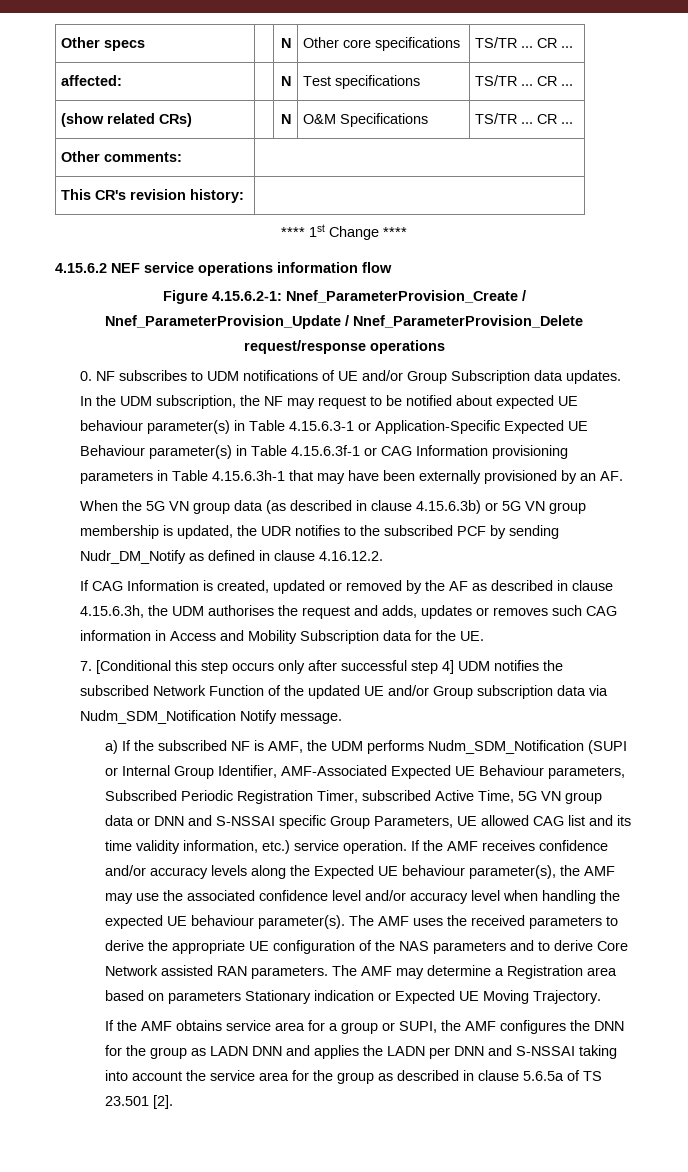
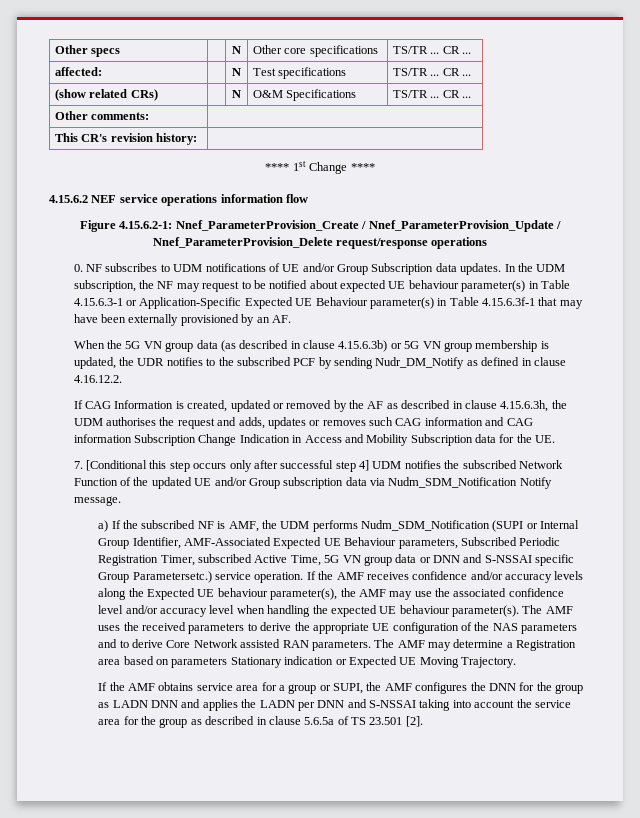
- In the UDM subscription, the NF may request to be notified about expected UE behaviour parameter(s) in Table 4.15.6.3-1 or Application-Specific Expected UE Behaviour parameter(s) in Table 4.15.6.3f-1 or CAG Information provisioning parameters in Table 4.15.6.3h-1 that may have been externally provisioned by an AF.
+ In the UDM subscription, the NF may request to be notified about expected UE behaviour parameter(s) in Table 4.15.6.3-1 or Application-Specific Expected UE Behaviour parameter(s) in Table 4.15.6.3f-1 that may have been externally provisioned by an AF.
- If CAG Information is created, updated or removed by the AF as described in clause 4.15.6.3h, the UDM authorises the request and adds, updates or removes such CAG information in Access and Mobility Subscription data for the UE.
+ If CAG Information is created, updated or removed by the AF as described in clause 4.15.6.3h, the UDM authorises the request and adds, updates or removes such CAG information and CAG information Subscription Change Indication in Access and Mobility Subscription data for the UE.
- a) If the subscribed NF is AMF, the UDM performs Nudm_SDM_Notification (SUPI or Internal Group Identifier, AMF-Associated Expected UE Behaviour parameters, Subscribed Periodic Registration Timer, subscribed Active Time, 5G VN group data or DNN and S-NSSAI specific Group Parameters, UE allowed CAG list and its time validity information, etc.) service operation.
+ a) If the subscribed NF is AMF, the UDM performs Nudm_SDM_Notification (SUPI or Internal Group Identifier, AMF-Associated Expected UE Behaviour parameters, Subscribed Periodic Registration Timer, subscribed Active Time, 5G VN group data or DNN and S-NSSAI specific Group Parametersetc.) service operation.

